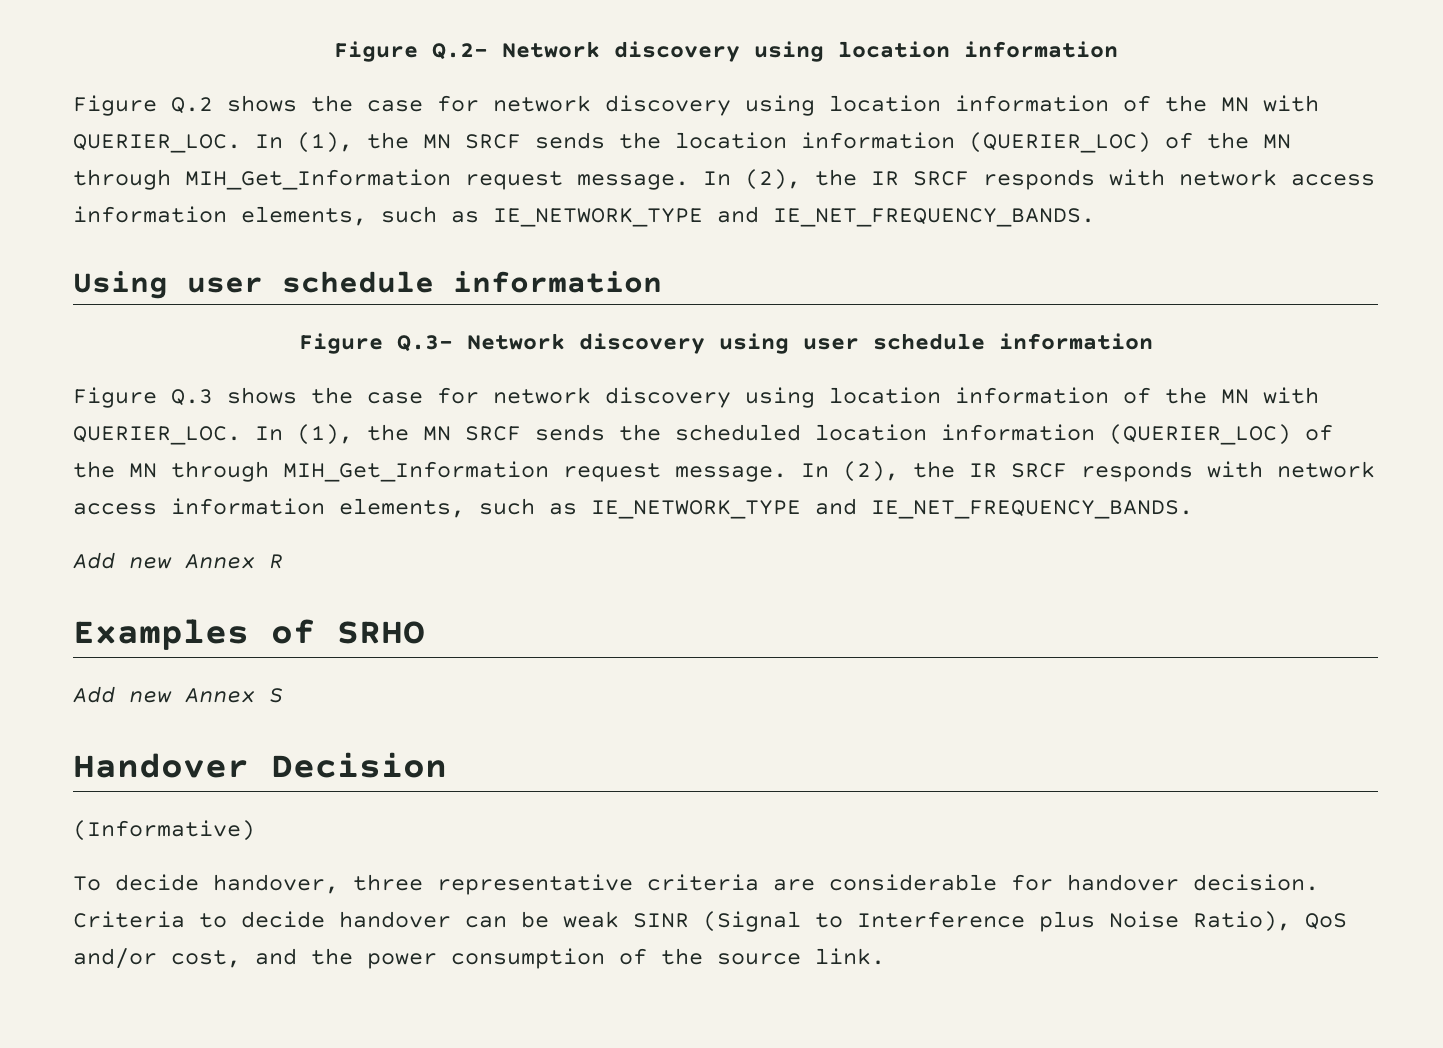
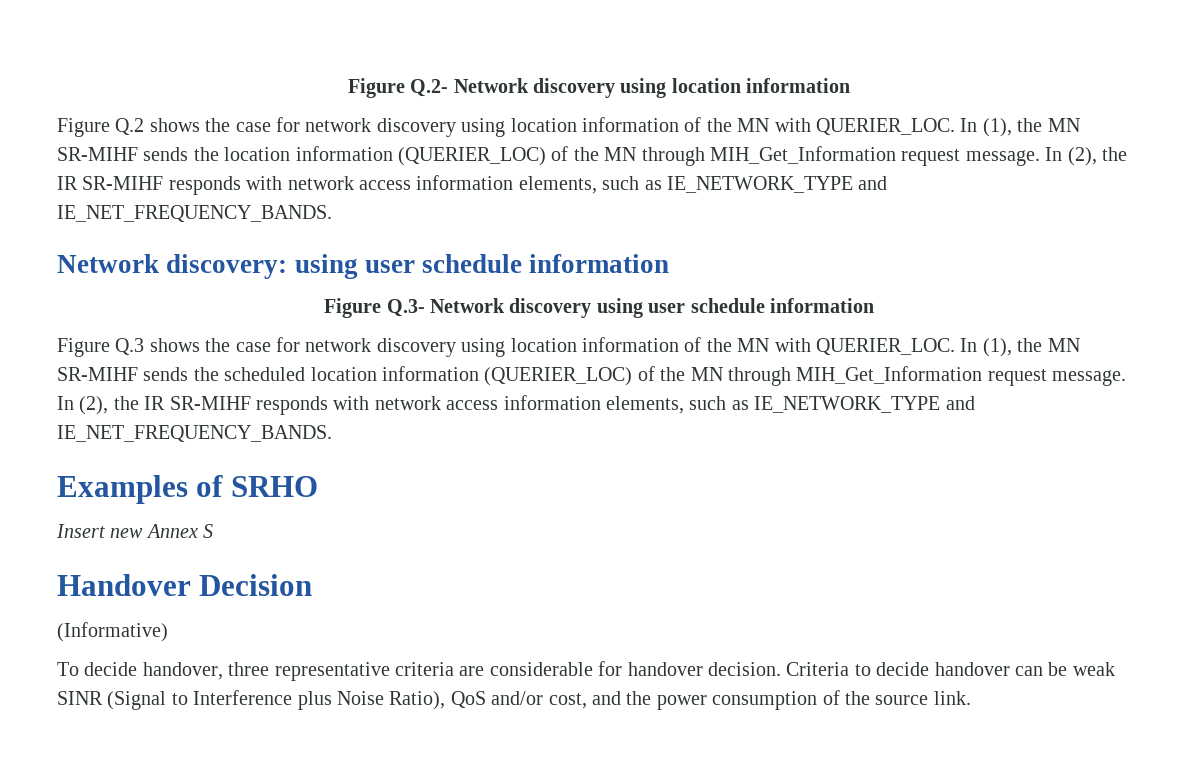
- In (1), the MN SRCF sends the location information (QUERIER_LOC) of the MN through MIH_Get_Information request message. In (2), the IR SRCF responds with network access information elements, such as IE_NETWORK_TYPE and IE_NET_FREQUENCY_BANDS.
+ In (1), the MN SR-MIHF sends the location information (QUERIER_LOC) of the MN through MIH_Get_Information request message. In (2), the IR SR-MIHF responds with network access information elements, such as IE_NETWORK_TYPE and IE_NET_FREQUENCY_BANDS.
- Using user schedule information
+ Network discovery: using user schedule information
- In (1), the MN SRCF sends the scheduled location information (QUERIER_LOC) of the MN through MIH_Get_Information request message. In (2), the IR SRCF responds with network access information elements, such as IE_NETWORK_TYPE and IE_NET_FREQUENCY_BANDS.
+ In (1), the MN SR-MIHF sends the scheduled location information (QUERIER_LOC) of the MN through MIH_Get_Information request message. In (2), the IR SR-MIHF responds with network access information elements, such as IE_NETWORK_TYPE and IE_NET_FREQUENCY_BANDS.
- Add new Annex R
- Add new Annex S
+ Insert new Annex S

